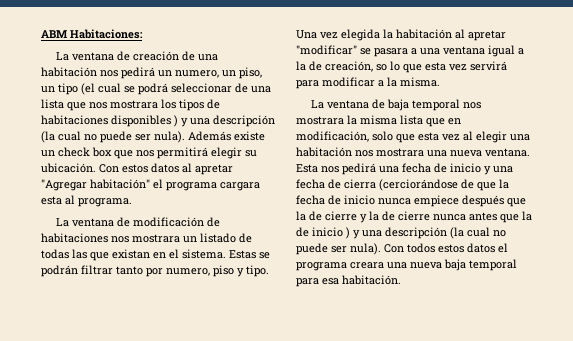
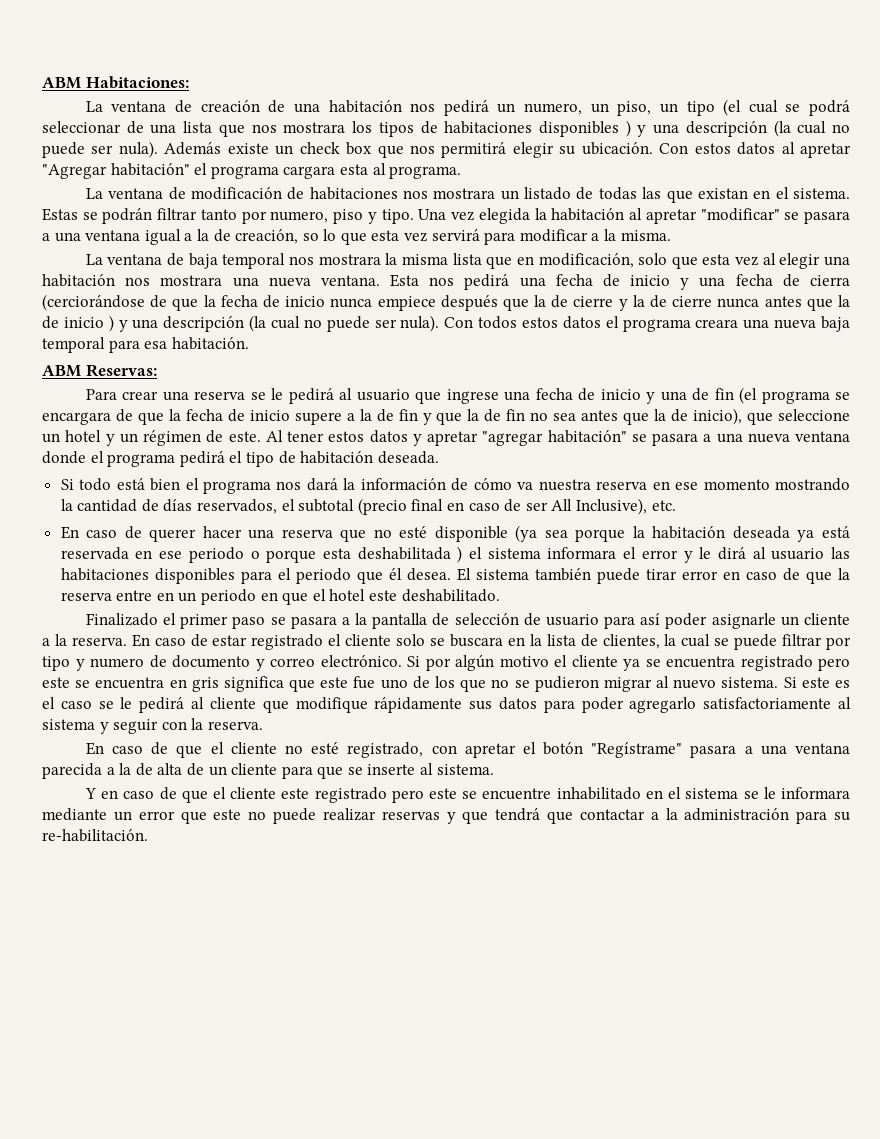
+ ABM Reservas:
+ Para crear una reserva se le pedirá al usuario que ingrese una fecha de inicio y una de fin (el programa se encargara de que la fecha de inicio supere a la de fin y que la de fin no sea antes que la de inicio), que seleccione un hotel y un régimen de este. Al tener estos datos y apretar "agregar habitación" se pasara a una nueva ventana donde el programa pedirá el tipo de habitación deseada.
+ Si todo está bien el programa nos dará la información de cómo va nuestra reserva en ese momento mostrando la cantidad de días reservados, el subtotal (precio final en caso de ser All Inclusive), etc.
+ En caso de querer hacer una reserva que no esté disponible (ya sea porque la habitación deseada ya está reservada en ese periodo o porque esta deshabilitada ) el sistema informara el error y le dirá al usuario las habitaciones disponibles para el periodo que él desea. El sistema también puede tirar error en caso de que la reserva entre en un periodo en que el hotel este deshabilitado.
+ Finalizado el primer paso se pasara a la pantalla de selección de usuario para así poder asignarle un cliente a la reserva. En caso de estar registrado el cliente solo se buscara en la lista de clientes, la cual se puede filtrar por tipo y numero de documento y correo electrónico. Si por algún motivo el cliente ya se encuentra registrado pero este se encuentra en gris significa que este fue uno de los que no se pudieron migrar al nuevo sistema. Si este es el caso se le pedirá al cliente que modifique rápidamente sus datos para poder agregarlo satisfactoriamente al sistema y seguir con la reserva.
+ En caso de que el cliente no esté registrado, con apretar el botón "Regístrame" pasara a una ventana parecida a la de alta de un cliente para que se inserte al sistema.
+ Y en caso de que el cliente este registrado pero este se encuentre inhabilitado en el sistema se le informara mediante un error que este no puede realizar reservas y que tendrá que contactar a la administración para su re-habilitación.

